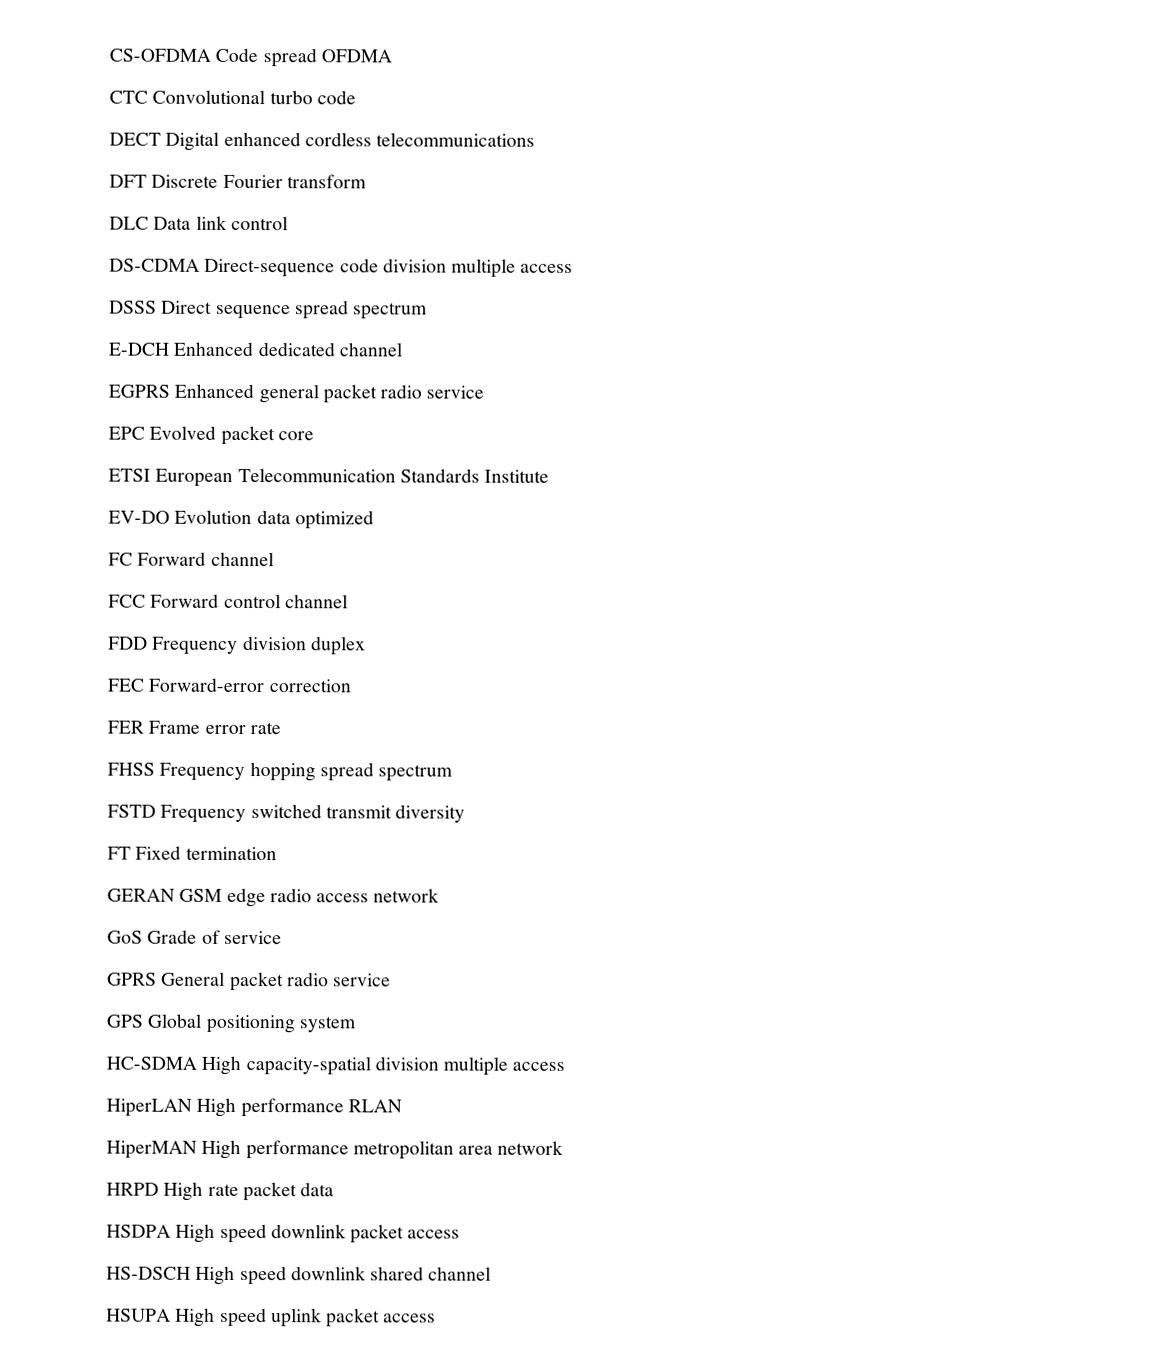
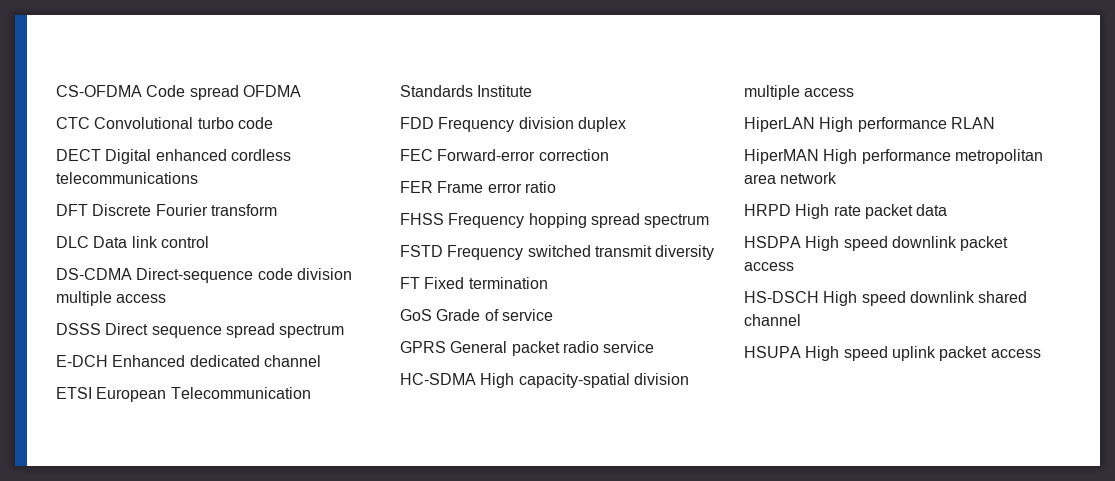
- EGPRS Enhanced general packet radio service
- EPC Evolved packet core
- EV-DO Evolution data optimized
- FC Forward channel
- FCC Forward control channel
- FER Frame error rate
+ FER Frame error ratio
- GERAN GSM edge radio access network
- GPS Global positioning system

